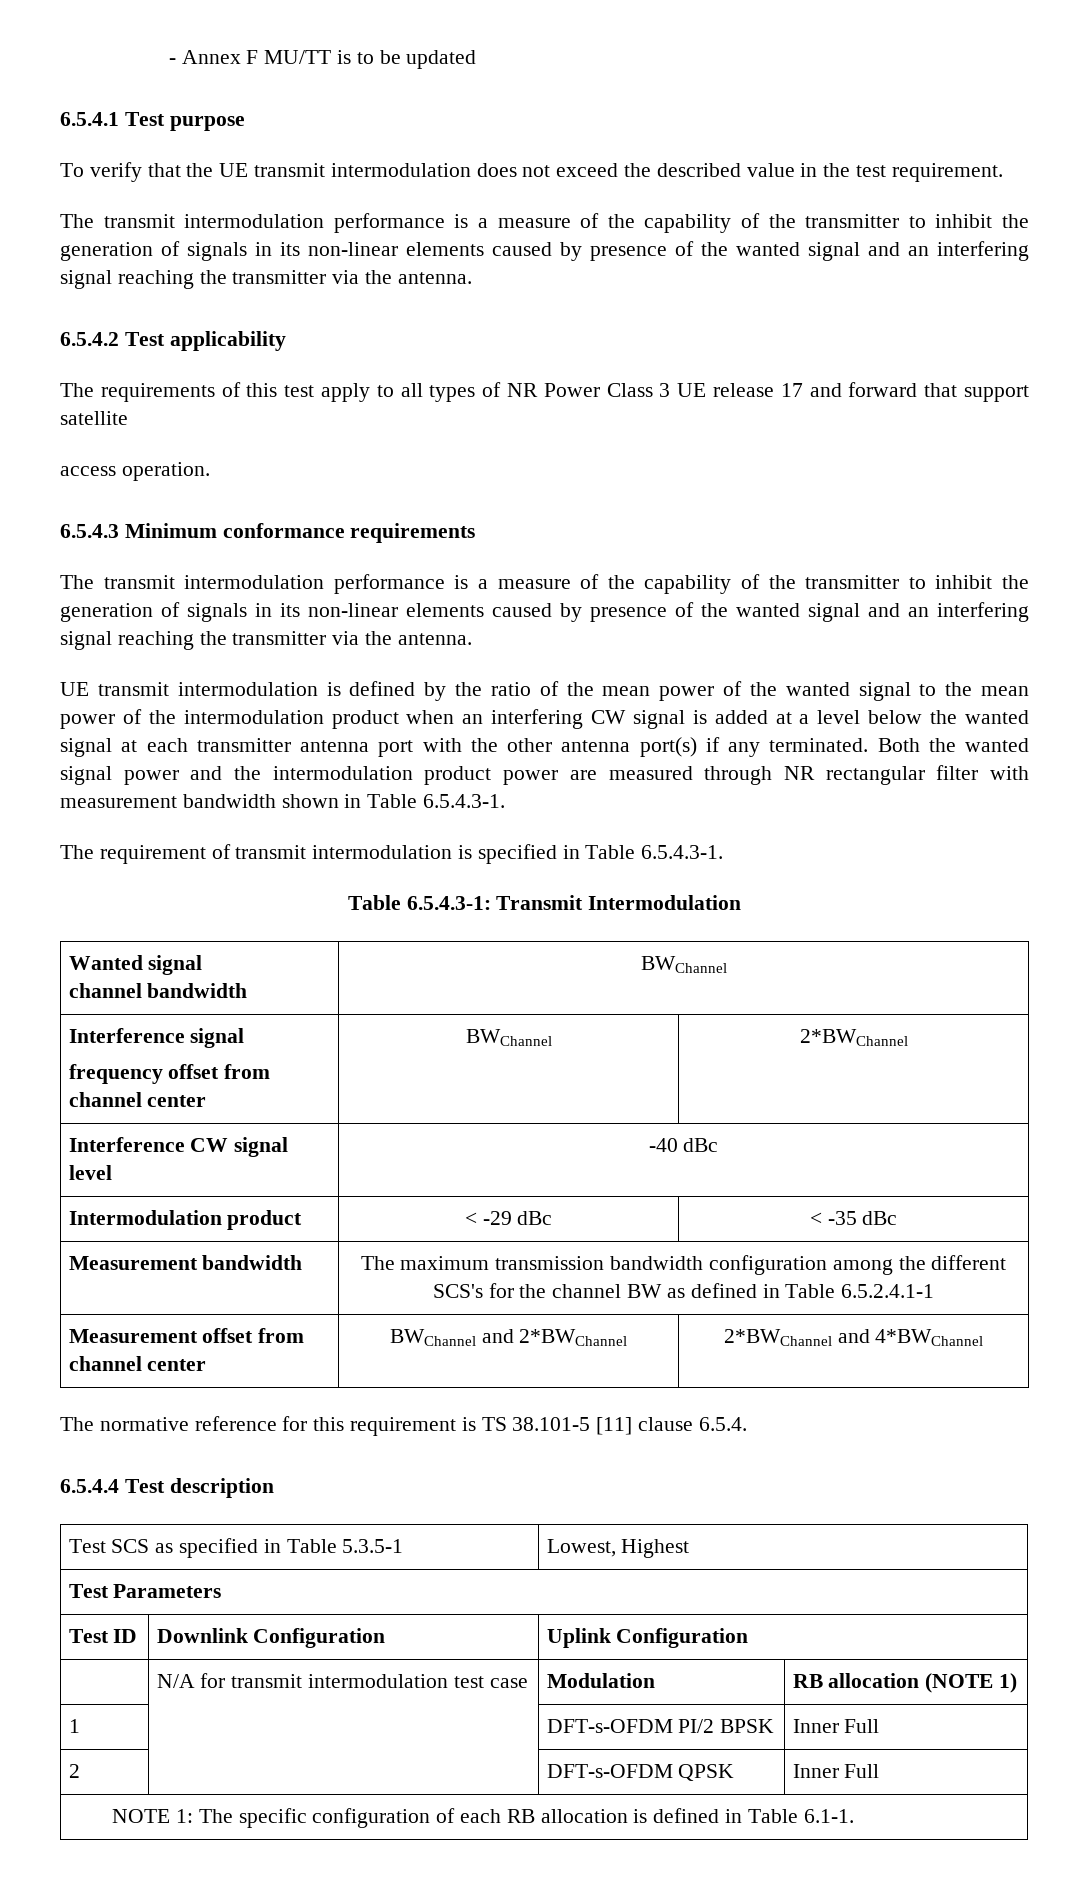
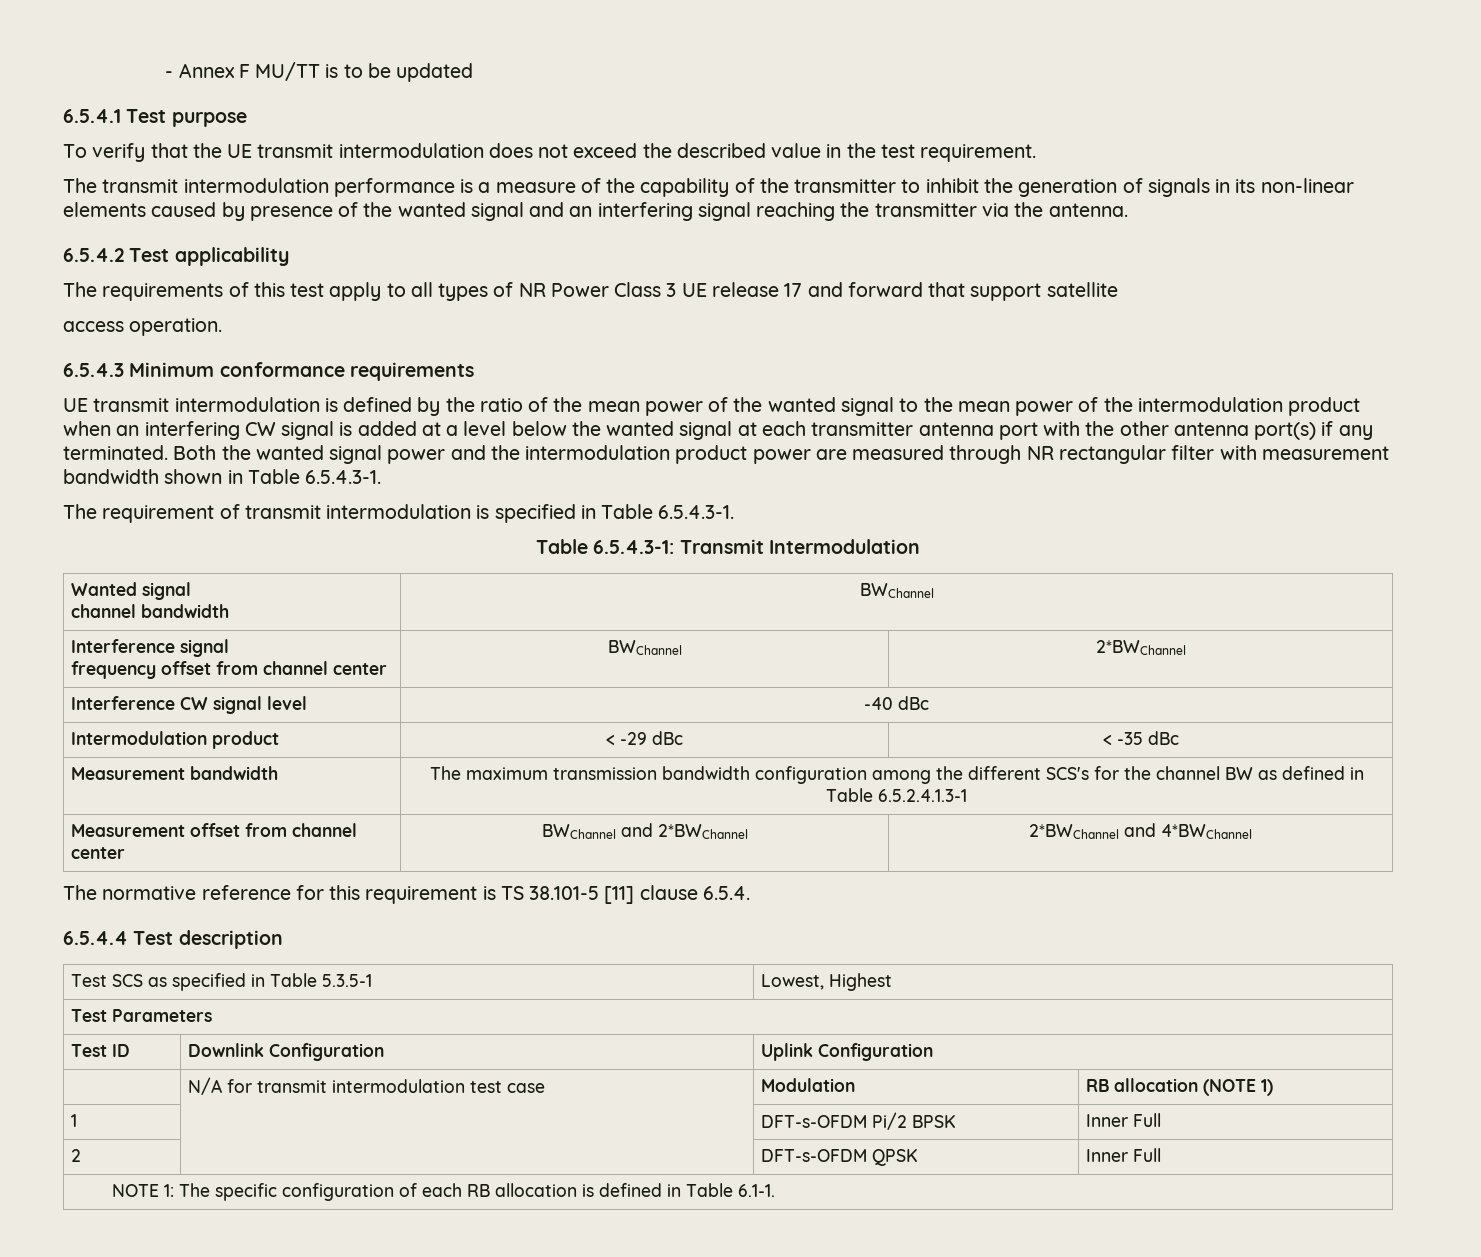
  6.5.4.3 Minimum conformance requirements
- The transmit intermodulation performance is a measure of the capability of the transmitter to inhibit the generation of signals in its non-linear elements caused by presence of the wanted signal and an interfering signal reaching the transmitter via the antenna.
- Measurement bandwidth | The maximum transmission bandwidth configuration among the different SCS's for the channel BW as defined in Table 6.5.2.4.1-1
+ Measurement bandwidth | The maximum transmission bandwidth configuration among the different SCS's for the channel BW as defined in Table 6.5.2.4.1.3-1
- 1 | | DFT-s-OFDM PI/2 BPSK | Inner Full
+ 1 | | DFT-s-OFDM Pi/2 BPSK | Inner Full

